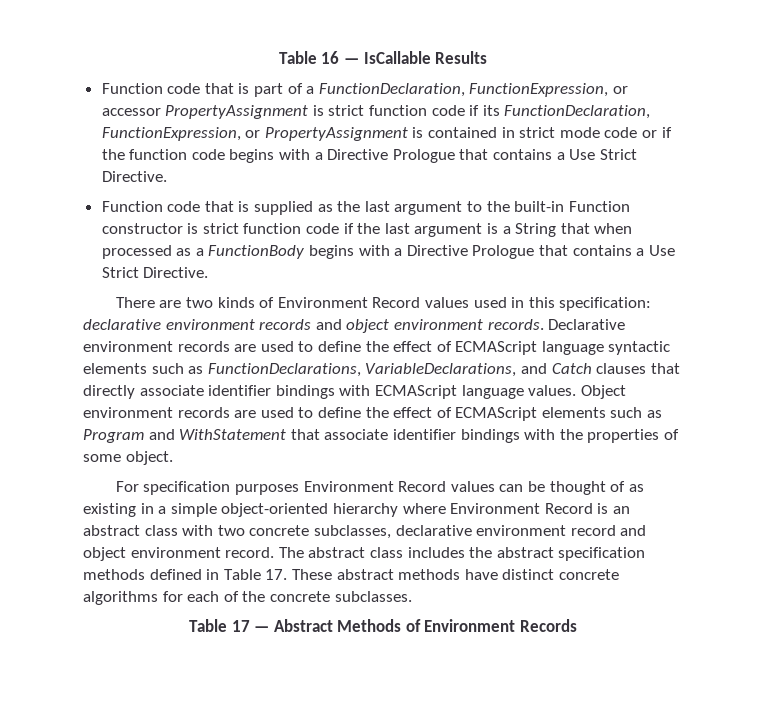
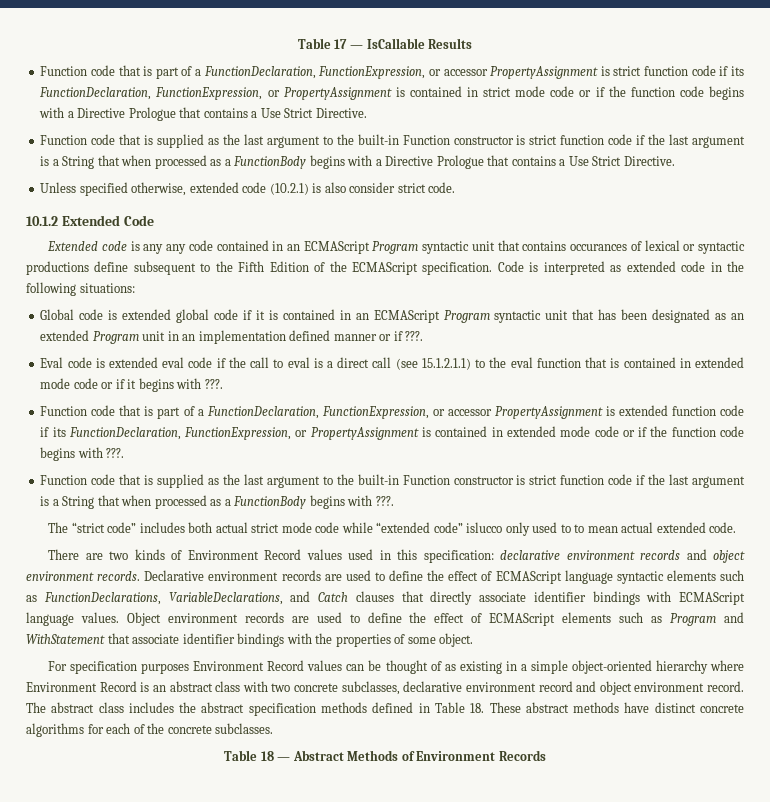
- Table 16 — IsCallable Results
+ Table 17 — IsCallable Results
+ Unless specified otherwise, extended code (10.2.1) is also consider strict code.
+ 10.1.2 Extended Code
+ Extended code is any any code contained in an ECMAScript Program syntactic unit that contains occurances of lexical or syntactic productions define subsequent to the Fifth Edition of the ECMAScript specification. Code is interpreted as extended code in the following situations:
+ Global code is extended global code if it is contained in an ECMAScript Program syntactic unit that has been designated as an extended Program unit in an implementation defined manner or if ???.
+ Eval code is extended eval code if the call to eval is a direct call (see 15.1.2.1.1) to the eval function that is contained in extended mode code or if it begins with ???.
+ Function code that is part of a FunctionDeclaration, FunctionExpression, or accessor PropertyAssignment is extended function code if its FunctionDeclaration, FunctionExpression, or PropertyAssignment is contained in extended mode code or if the function code begins with ???.
+ Function code that is supplied as the last argument to the built-in Function constructor is strict function code if the last argument is a String that when processed as a FunctionBody begins with ???.
+ The “strict code” includes both actual strict mode code while “extended code” islucco only used to to mean actual extended code.
- The abstract class includes the abstract specification methods defined in Table 17. These abstract methods have distinct concrete algorithms for each of the concrete subclasses.
+ The abstract class includes the abstract specification methods defined in Table 18. These abstract methods have distinct concrete algorithms for each of the concrete subclasses.
- Table 17 — Abstract Methods of Environment Records
+ Table 18 — Abstract Methods of Environment Records

